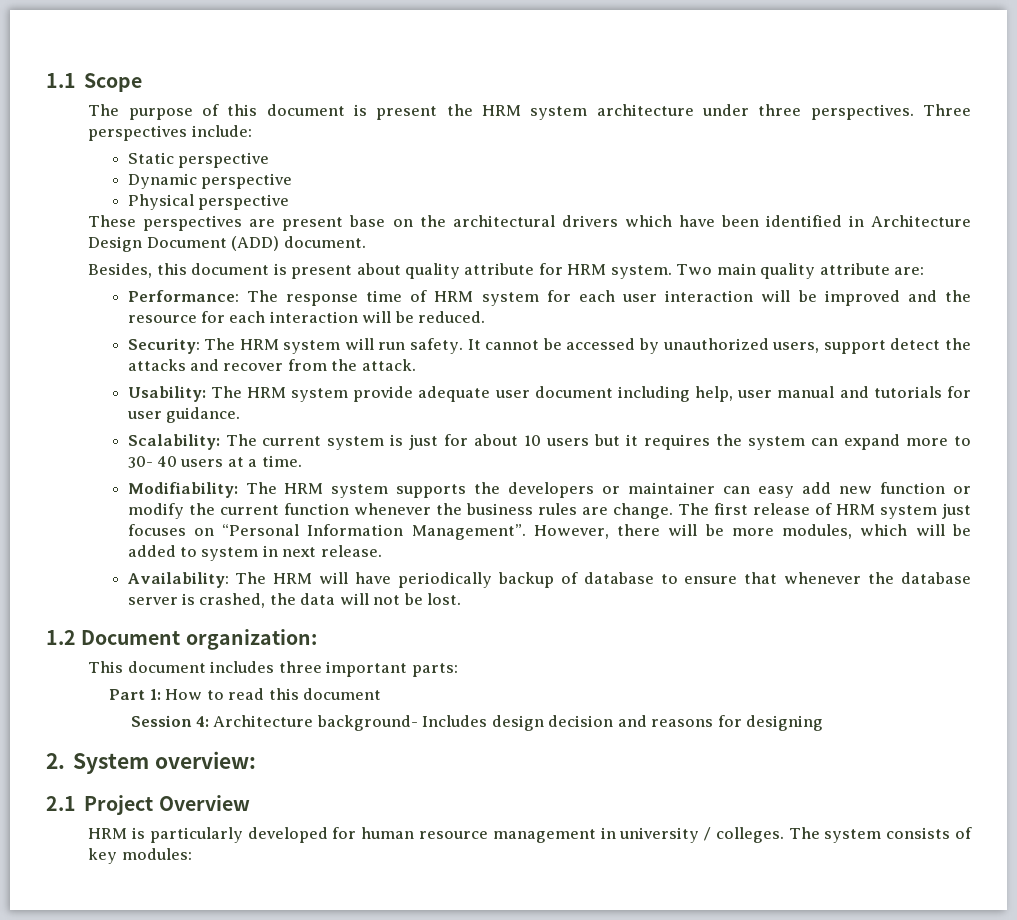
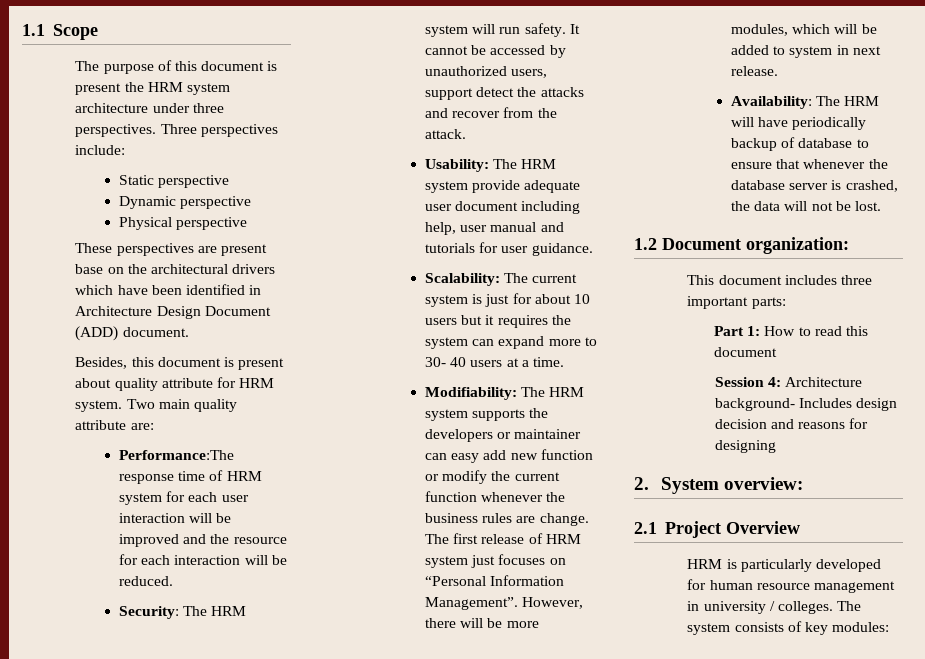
- Performance: The response time of HRM system for each user interaction will be improved and the resource for each interaction will be reduced.
+ Performance:The response time of HRM system for each user interaction will be improved and the resource for each interaction will be reduced.

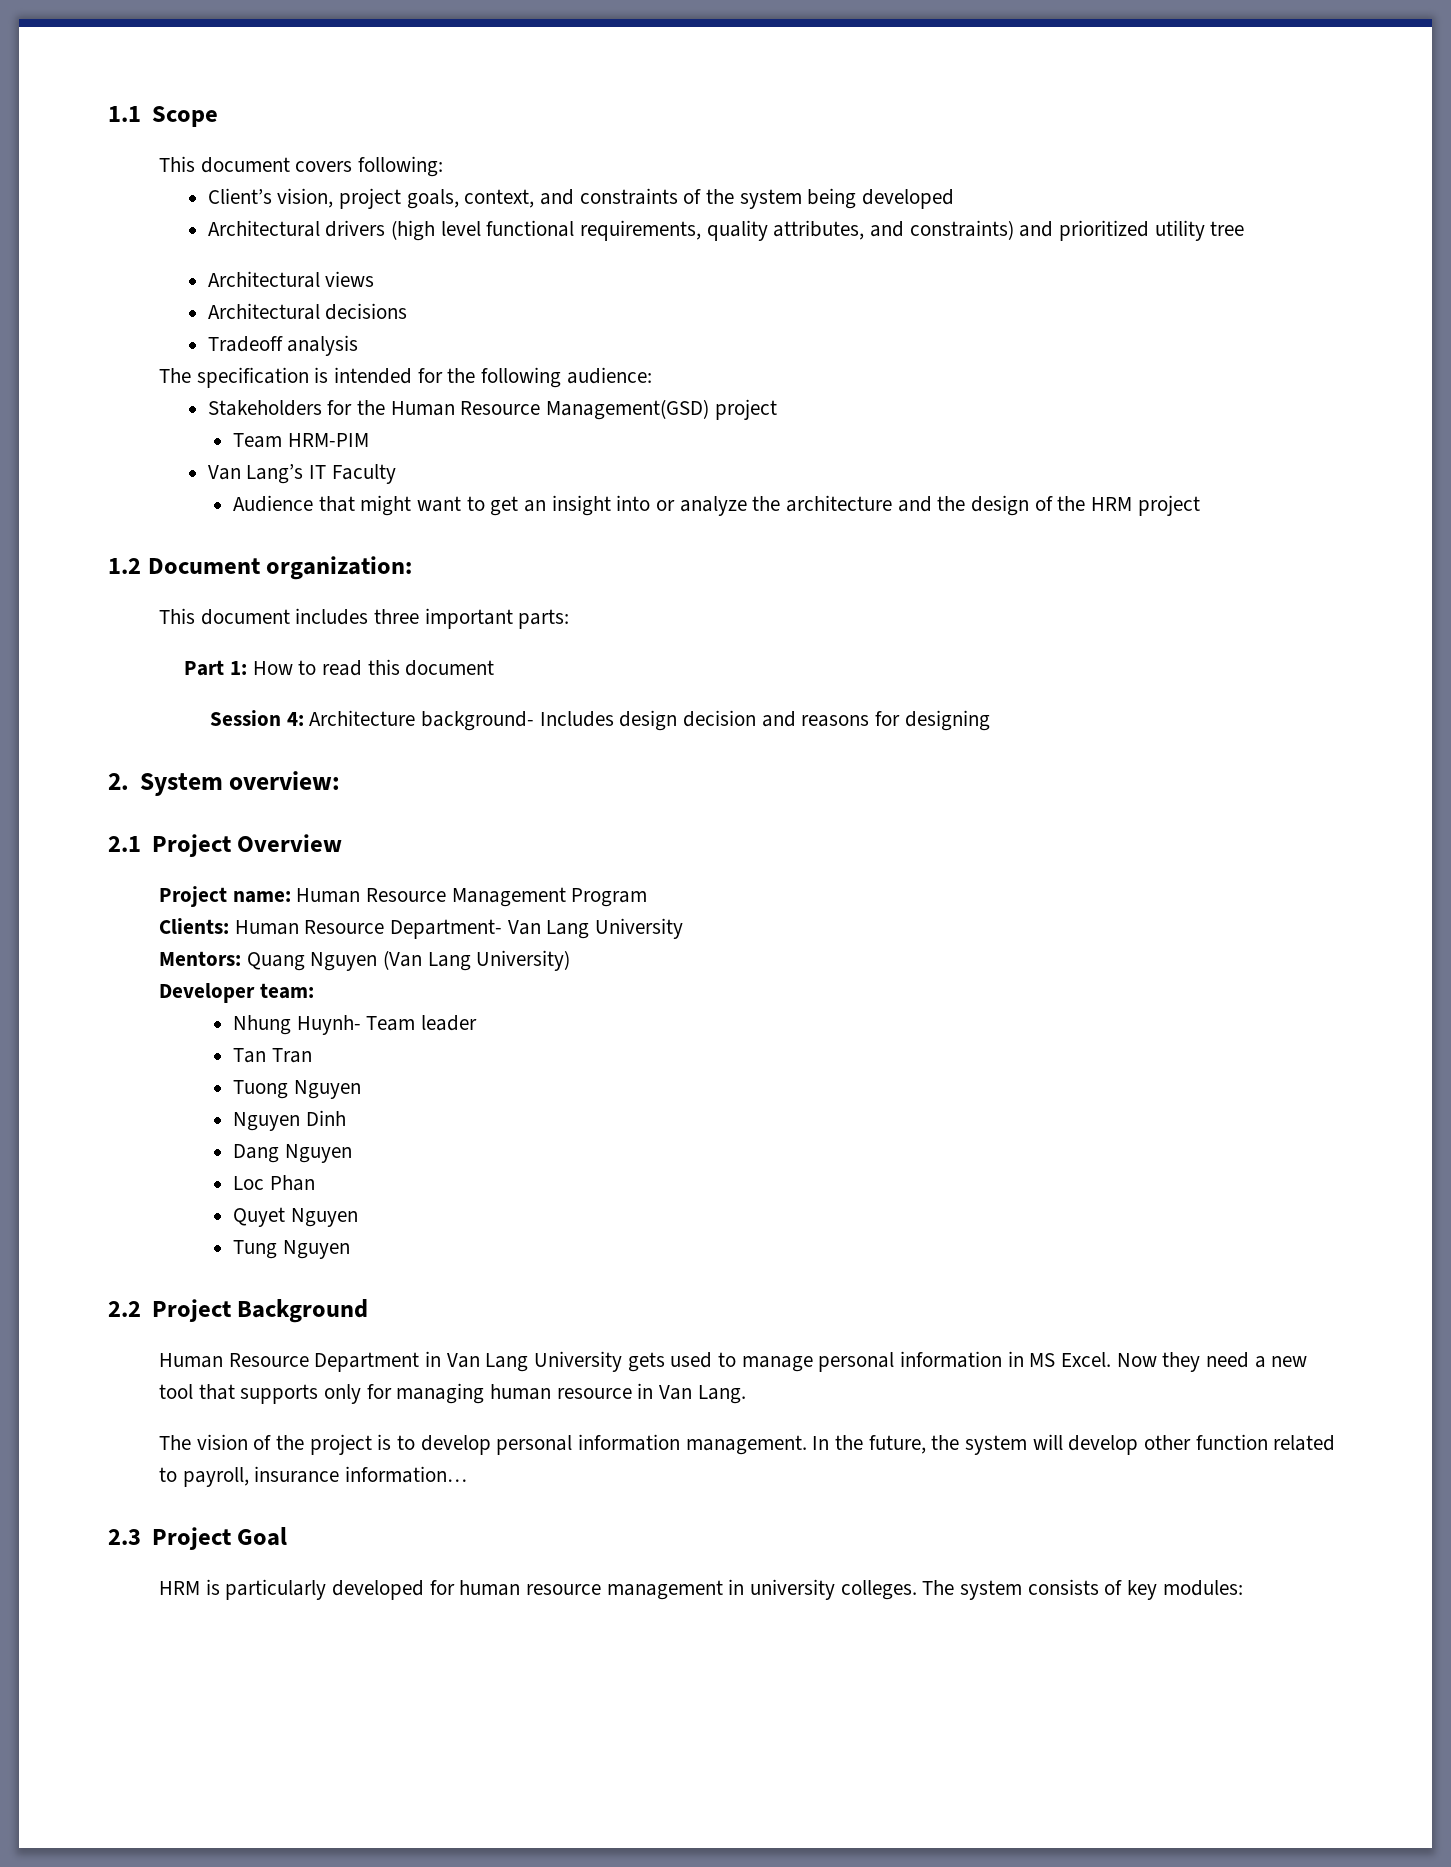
- The purpose of this document is present the HRM system architecture under three perspectives. Three perspectives include:
- Static perspective
- Dynamic perspective
- Physical perspective
- These perspectives are present base on the architectural drivers which have been identified in Architecture Design Document (ADD) document.
- Besides, this document is present about quality attribute for HRM system. Two main quality attribute are:
- Performance:The response time of HRM system for each user interaction will be improved and the resource for each interaction will be reduced.
- Security: The HRM system will run safety. It cannot be accessed by unauthorized users, support detect the attacks and recover from the attack.
- Usability: The HRM system provide adequate user document including help, user manual and tutorials for user guidance.
- Scalability: The current system is just for about 10 users but it requires the system can expand more to 30- 40 users at a time.
- Modifiability: The HRM system supports the developers or maintainer can easy add new function or modify the current function whenever the business rules are change. The first release of HRM system just focuses on “Personal Information Management”. However, there will be more modules, which will be added to system in next release.
- Availability: The HRM will have periodically backup of database to ensure that whenever the database server is crashed, the data will not be lost.
+ This document covers following:
+ Client’s vision, project goals, context, and constraints of the system being developed
+ Architectural drivers (high level functional requirements, quality attributes, and constraints) and prioritized utility tree
+ Architectural views
+ Architectural decisions
+ Tradeoff analysis
+ The specification is intended for the following audience:
+ Stakeholders for the Human Resource Management(GSD) project
+ Team HRM-PIM
+ Van Lang’s IT Faculty
+ Audience that might want to get an insight into or analyze the architecture and the design of the HRM project
+ Project name: Human Resource Management Program
+ Clients: Human Resource Department- Van Lang University
+ Mentors: Quang Nguyen (Van Lang University)
+ Developer team:
+ Nhung Huynh- Team leader
+ Tan Tran
+ Tuong Nguyen
+ Nguyen Dinh
+ Dang Nguyen
+ Loc Phan
+ Quyet Nguyen
+ Tung Nguyen
+ 2.2 Project Background
+ Human Resource Department in Van Lang University gets used to manage personal information in MS Excel. Now they need a new tool that supports only for managing human resource in Van Lang.
+ The vision of the project is to develop personal information management. In the future, the system will develop other function related to payroll, insurance information…
+ 2.3 Project Goal
- HRM is particularly developed for human resource management in university / colleges.
+ HRM is particularly developed for human resource management in university colleges.

